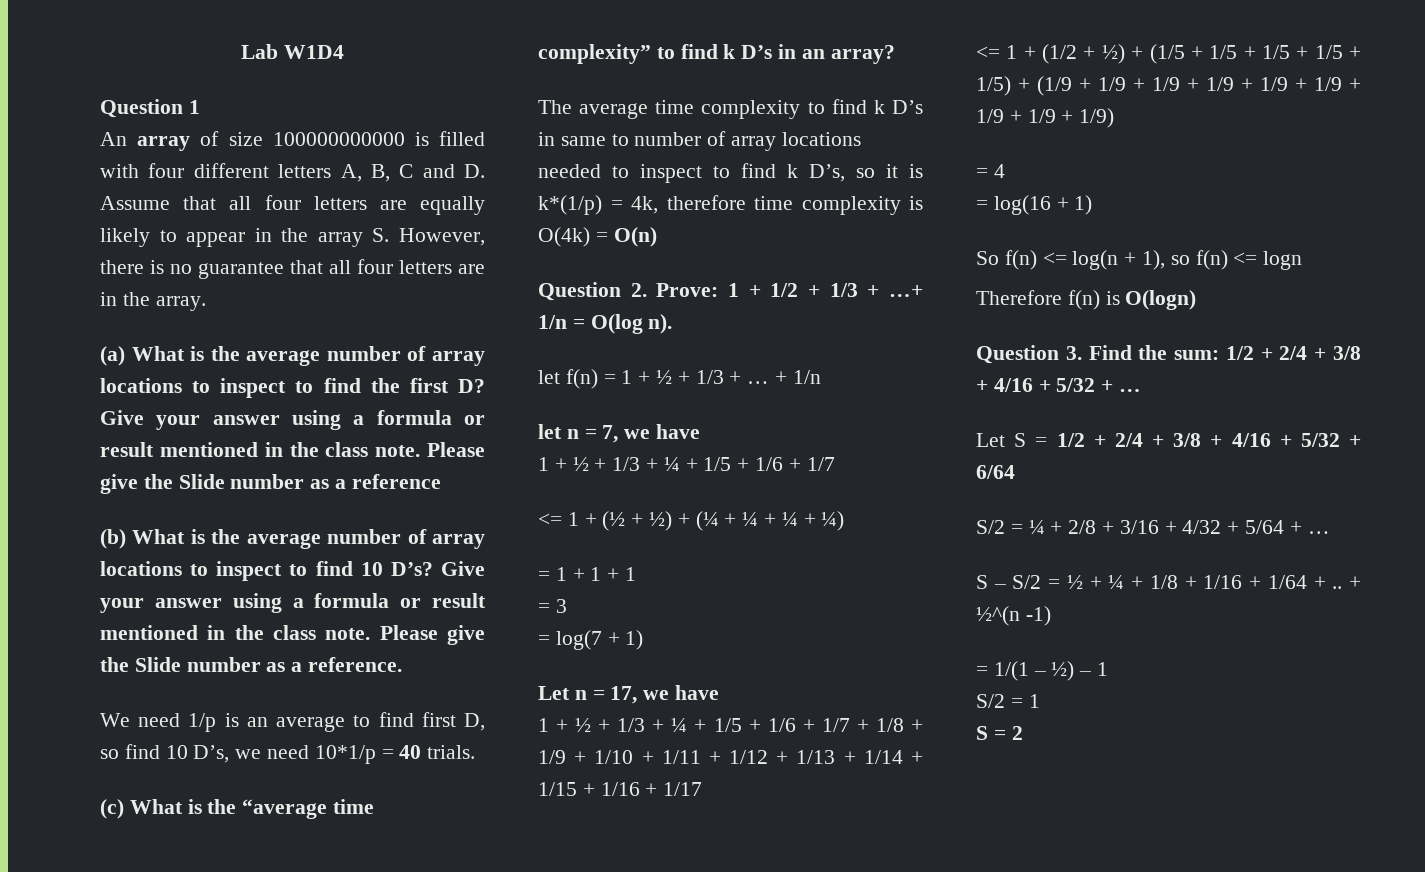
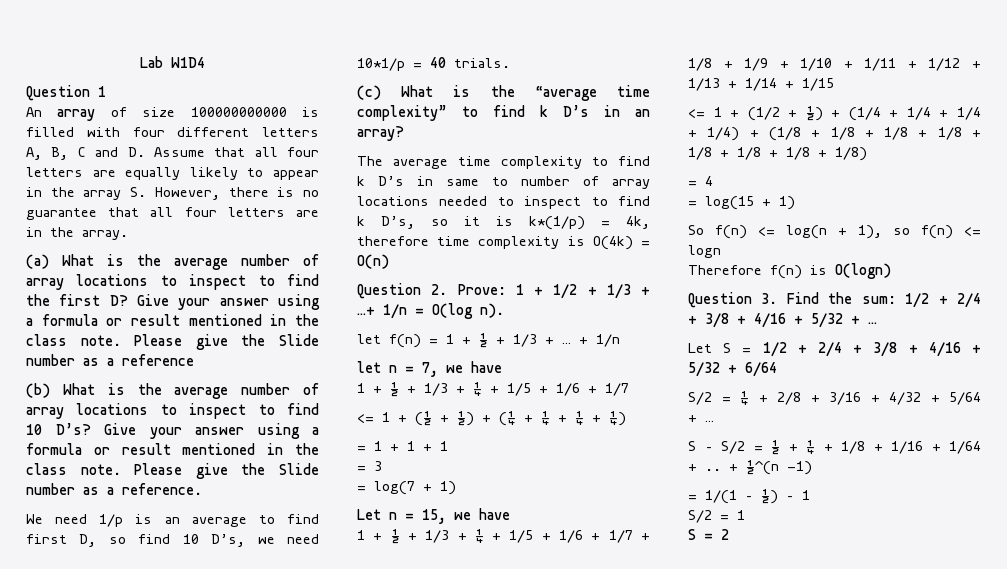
- Let n = 17, we have
+ Let n = 15, we have
- 1 + ½ + 1/3 + ¼ + 1/5 + 1/6 + 1/7 + 1/8 + 1/9 + 1/10 + 1/11 + 1/12 + 1/13 + 1/14 + 1/15 + 1/16 + 1/17
- <= 1 + (1/2 + ½) + (1/5 + 1/5 + 1/5 + 1/5 + 1/5) + (1/9 + 1/9 + 1/9 + 1/9 + 1/9 + 1/9 + 1/9 + 1/9 + 1/9)
+ 1 + ½ + 1/3 + ¼ + 1/5 + 1/6 + 1/7 + 1/8 + 1/9 + 1/10 + 1/11 + 1/12 + 1/13 + 1/14 + 1/15
+ <= 1 + (1/2 + ½) + (1/4 + 1/4 + 1/4 + 1/4) + (1/8 + 1/8 + 1/8 + 1/8 + 1/8 + 1/8 + 1/8 + 1/8)
- = log(16 + 1)
+ = log(15 + 1)

